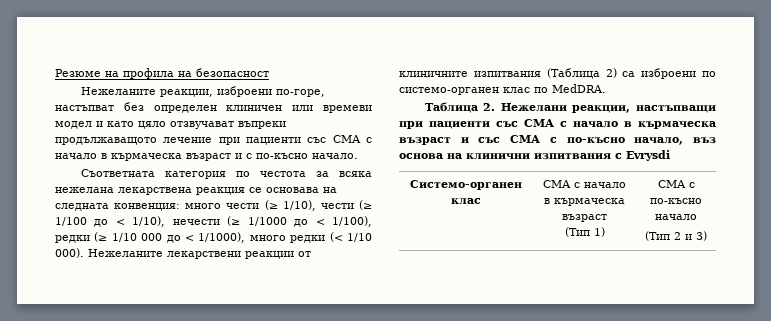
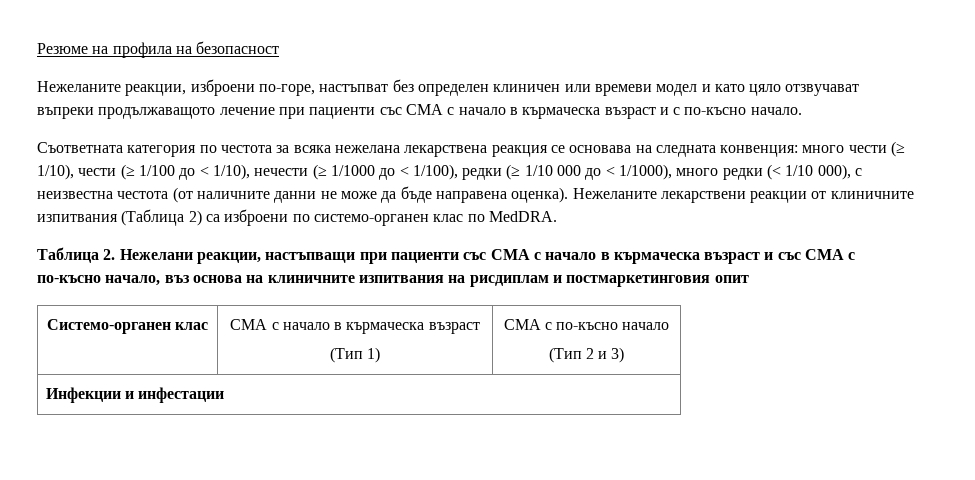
- Съответната категория по честота за всяка нежелана лекарствена реакция се основава на следната конвенция: много чести (≥ 1/10), чести (≥ 1/100 до < 1/10), нечести (≥ 1/1000 до < 1/100), редки (≥ 1/10 000 до < 1/1000), много редки (< 1/10 000).
+ Съответната категория по честота за всяка нежелана лекарствена реакция се основава на следната конвенция: много чести (≥ 1/10), чести (≥ 1/100 до < 1/10), нечести (≥ 1/1000 до < 1/100), редки (≥ 1/10 000 до < 1/1000), много редки (< 1/10 000), с неизвестна честота (от наличните данни не може да бъде направена оценка).
- Таблица 2. Нежелани реакции, настъпващи при пациенти със СМА с начало в кърмаческа възраст и със СМА с по-късно начало, въз основа на клинични изпитвания с Evrysdi
+ Таблица 2. Нежелани реакции, настъпващи при пациенти със СМА с начало в кърмаческа възраст и със СМА с по-късно начало, въз основа на клиничните изпитвания на рисдиплам и постмаркетинговия опит
+ Инфекции и инфестации

